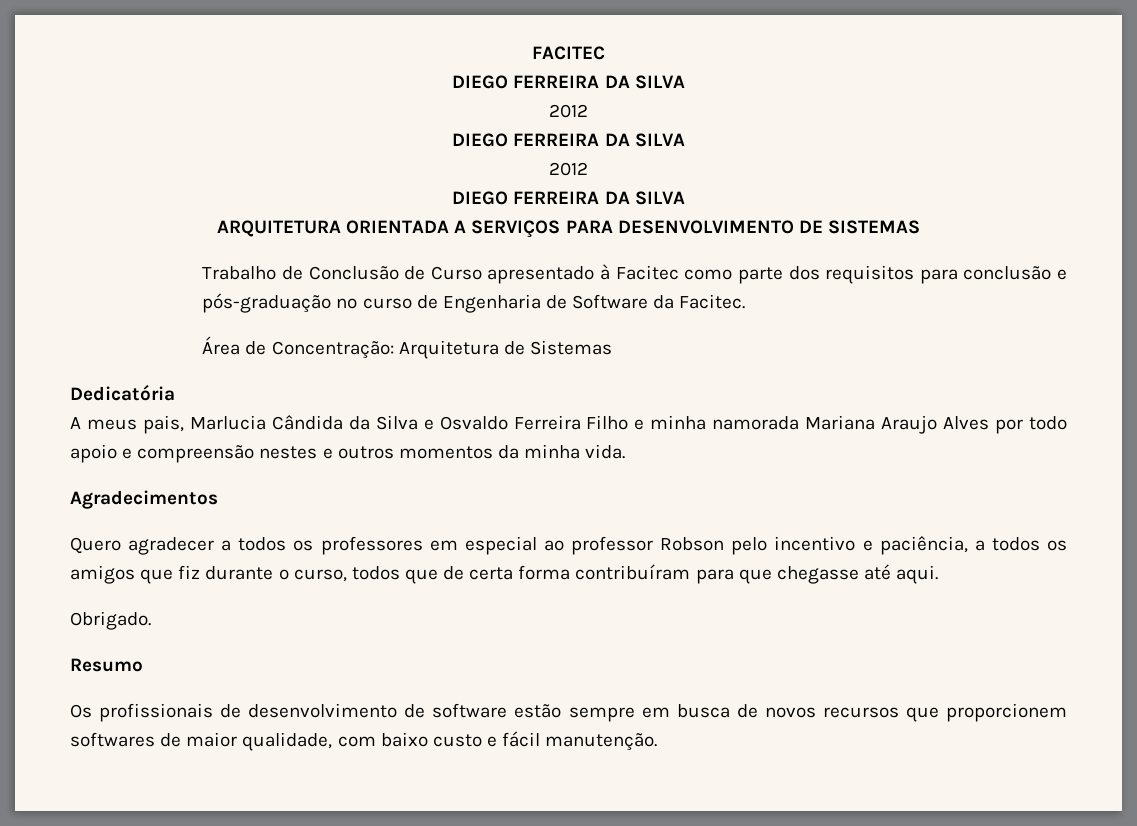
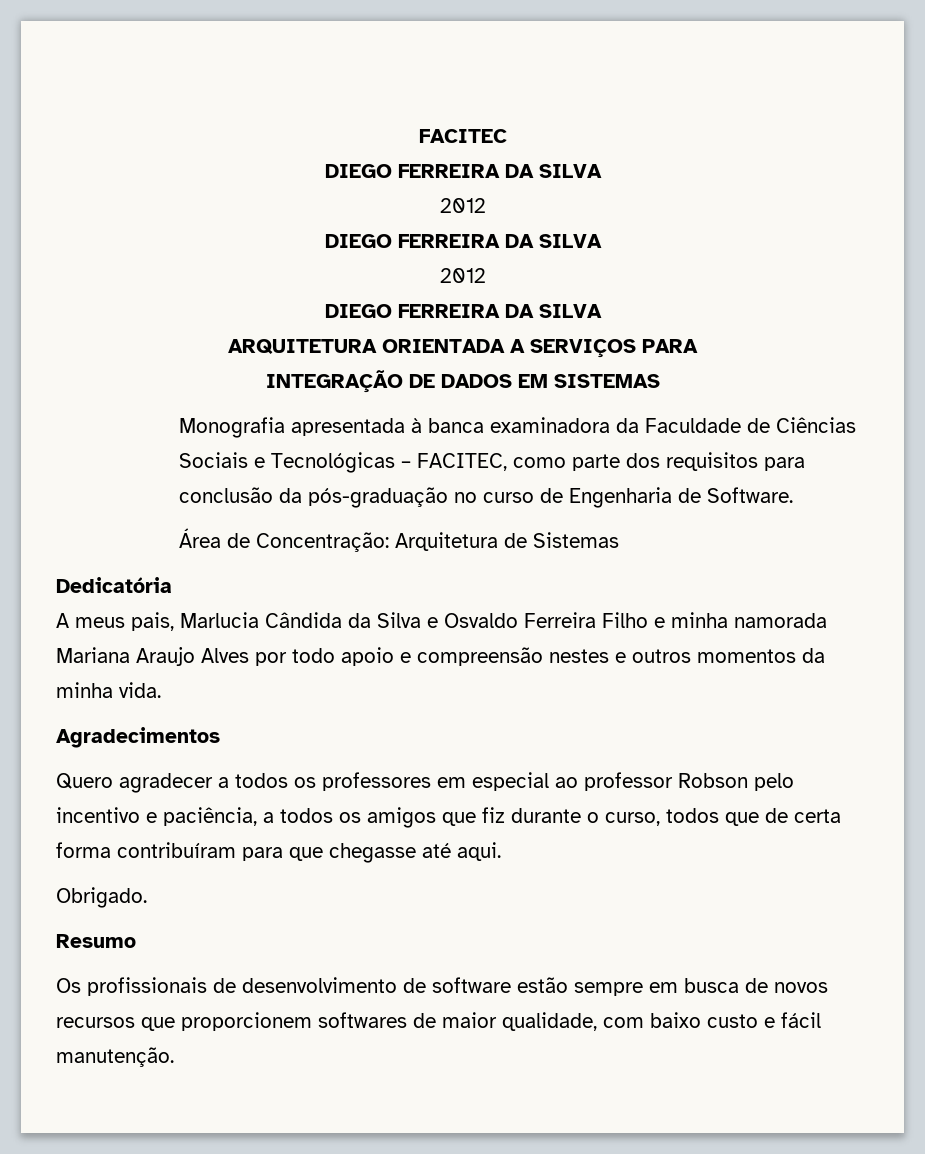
- ARQUITETURA ORIENTADA A SERVIÇOS PARA DESENVOLVIMENTO DE SISTEMAS
- Trabalho de Conclusão de Curso apresentado à Facitec como parte dos requisitos para conclusão e pós-graduação no curso de Engenharia de Software da Facitec.
+ ARQUITETURA ORIENTADA A SERVIÇOS PARA
+ INTEGRAÇÃO DE DADOS EM SISTEMAS
+ Monografia apresentada à banca examinadora da Faculdade de Ciências Sociais e Tecnológicas – FACITEC, como parte dos requisitos para conclusão da pós-graduação no curso de Engenharia de Software.

